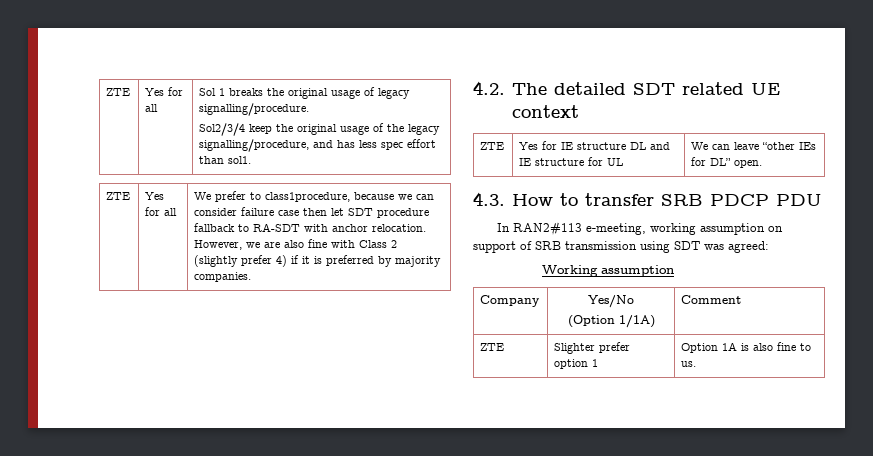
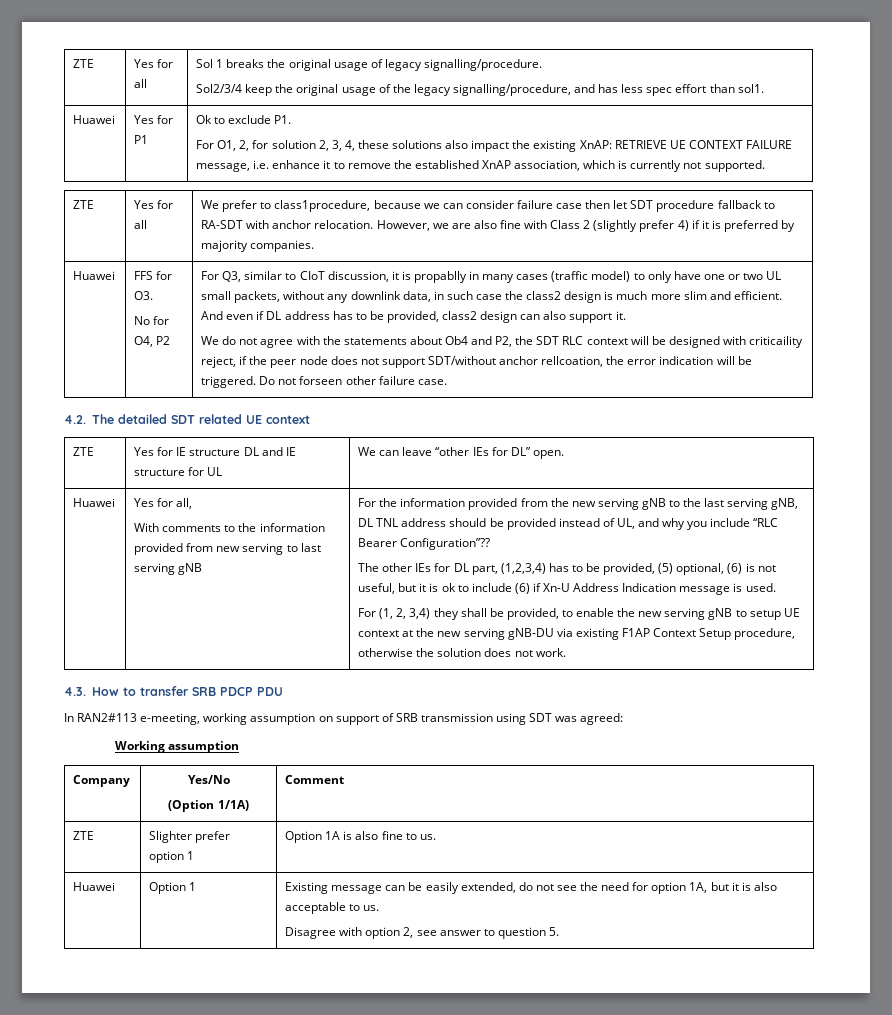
+ Huawei | Yes for P1 | Ok to exclude P1.
+ For O1, 2, for solution 2, 3, 4, these solutions also impact the existing XnAP: RETRIEVE UE CONTEXT FAILURE message, i.e. enhance it to remove the established XnAP association, which is currently not supported.
+ Huawei | FFS for O3.
+ No for O4, P2 | For Q3, similar to CIoT discussion, it is propablly in many cases (traffic model) to only have one or two UL small packets, without any downlink data, in such case the class2 design is much more slim and efficient. And even if DL address has to be provided, class2 design can also support it.
+ We do not agree with the statements about Ob4 and P2, the SDT RLC context will be designed with criticaility reject, if the peer node does not support SDT/without anchor rellcoation, the error indication will be triggered. Do not forseen other failure case.
+ Huawei | Yes for all,
+ With comments to the information provided from new serving to last serving gNB | For the information provided from the new serving gNB to the last serving gNB, DL TNL address should be provided instead of UL, and why you include “RLC Bearer Configuration”??
+ The other IEs for DL part, (1,2,3,4) has to be provided, (5) optional, (6) is not useful, but it is ok to include (6) if Xn-U Address Indication message is used.
+ For (1, 2, 3,4) they shall be provided, to enable the new serving gNB to setup UE context at the new serving gNB-DU via existing F1AP Context Setup procedure, otherwise the solution does not work.
+ Huawei | Option 1 | Existing message can be easily extended, do not see the need for option 1A, but it is also acceptable to us.
+ Disagree with option 2, see answer to question 5.

